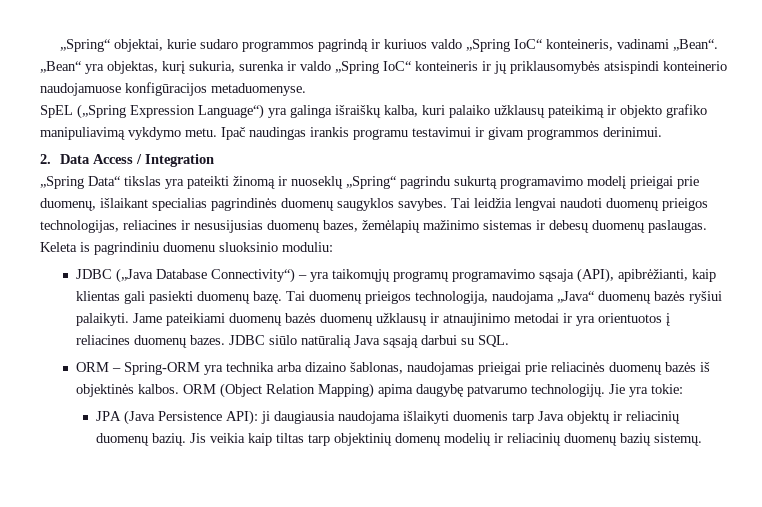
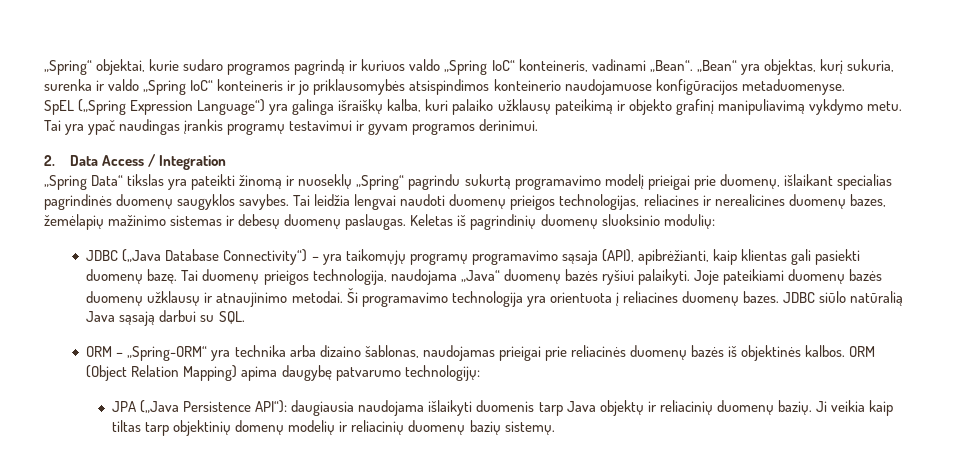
- „Spring“ objektai, kurie sudaro programmos pagrindą ir kuriuos valdo „Spring IoC“ konteineris, vadinami „Bean“.
+ „Spring“ objektai, kurie sudaro programos pagrindą ir kuriuos valdo „Spring IoC“ konteineris, vadinami „Bean“.
- „Bean“ yra objektas, kurį sukuria, surenka ir valdo „Spring IoC“ konteineris ir jų priklausomybės atsispindi konteinerio naudojamuose konfigūracijos metaduomenyse.
+ „Bean“ yra objektas, kurį sukuria, surenka ir valdo „Spring IoC“ konteineris ir jo priklausomybės atsispindimos konteinerio naudojamuose konfigūracijos metaduomenyse.
- SpEL („Spring Expression Language“) yra galinga išraiškų kalba, kuri palaiko užklausų pateikimą ir objekto grafiko manipuliavimą vykdymo metu.
+ SpEL („Spring Expression Language“) yra galinga išraiškų kalba, kuri palaiko užklausų pateikimą ir objekto grafinį manipuliavimą vykdymo metu.
- Ipač naudingas irankis programu testavimui ir givam programmos derinimui.
+ Tai yra ypač naudingas įrankis programų testavimui ir gyvam programos derinimui.
- Tai leidžia lengvai naudoti duomenų prieigos technologijas, reliacines ir nesusijusias duomenų bazes, žemėlapių mažinimo sistemas ir debesų duomenų paslaugas.
+ Tai leidžia lengvai naudoti duomenų prieigos technologijas, reliacines ir nerealicines duomenų bazes, žemėlapių mažinimo sistemas ir debesų duomenų paslaugas.
- Keleta is pagrindiniu duomenu sluoksinio moduliu:
+ Keletas iš pagrindinių duomenų sluoksinio modulių:
- Jame pateikiami duomenų bazės duomenų užklausų ir atnaujinimo metodai ir yra orientuotos į reliacines duomenų bazes.
+ Joje pateikiami duomenų bazės duomenų užklausų ir atnaujinimo metodai. Ši programavimo technologija yra orientuota į reliacines duomenų bazes.
- ORM – Spring-ORM yra technika arba dizaino šablonas, naudojamas prieigai prie reliacinės duomenų bazės iš objektinės kalbos.
+ ORM – „Spring-ORM“ yra technika arba dizaino šablonas, naudojamas prieigai prie reliacinės duomenų bazės iš objektinės kalbos.
- ORM (Object Relation Mapping) apima daugybę patvarumo technologijų. Jie yra tokie:
- JPA (Java Persistence API): ji daugiausia naudojama išlaikyti duomenis tarp Java objektų ir reliacinių duomenų bazių.
+ ORM (Object Relation Mapping) apima daugybę patvarumo technologijų:
+ JPA („Java Persistence API“): daugiausia naudojama išlaikyti duomenis tarp Java objektų ir reliacinių duomenų bazių.
- Jis veikia kaip tiltas tarp objektinių domenų modelių ir reliacinių duomenų bazių sistemų.
+ Ji veikia kaip tiltas tarp objektinių domenų modelių ir reliacinių duomenų bazių sistemų.

